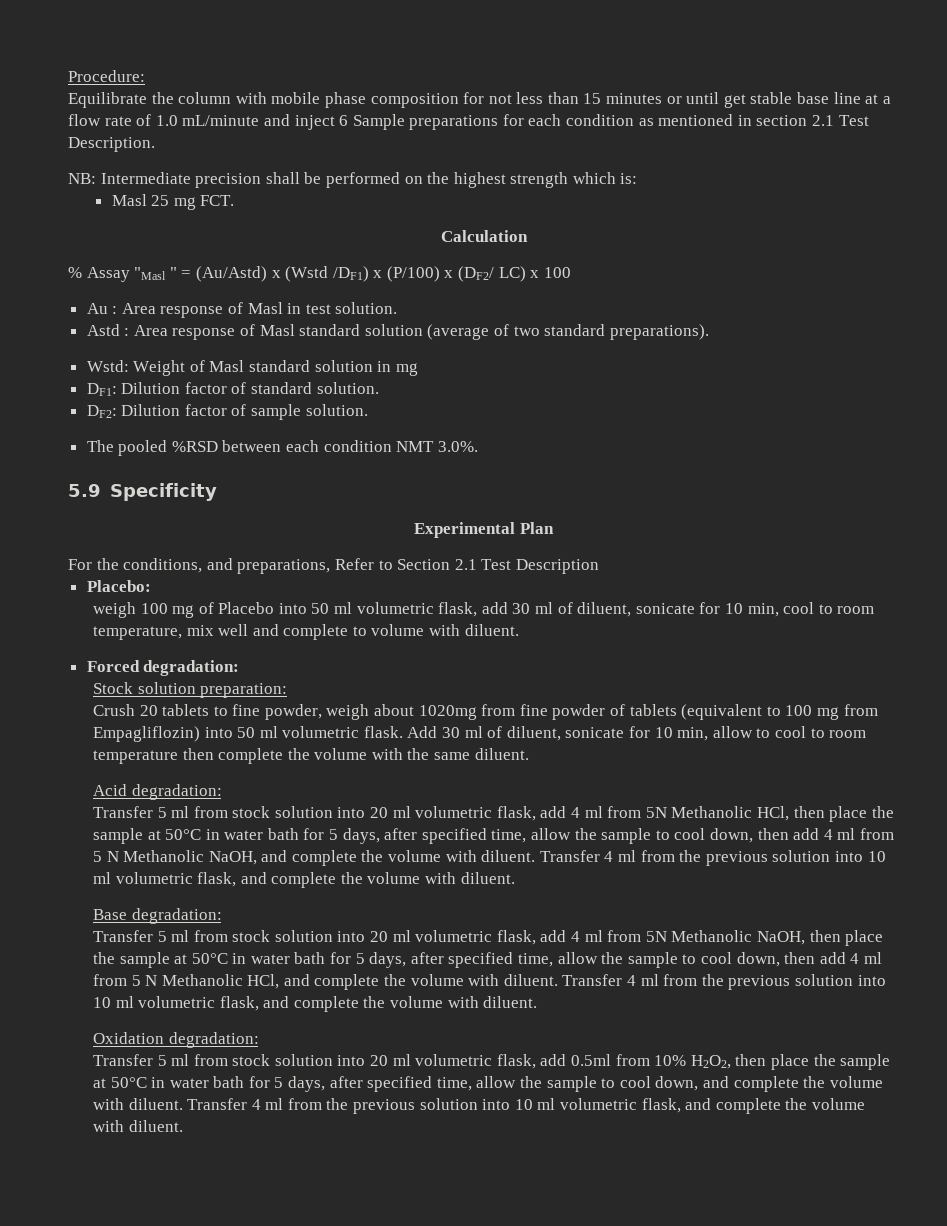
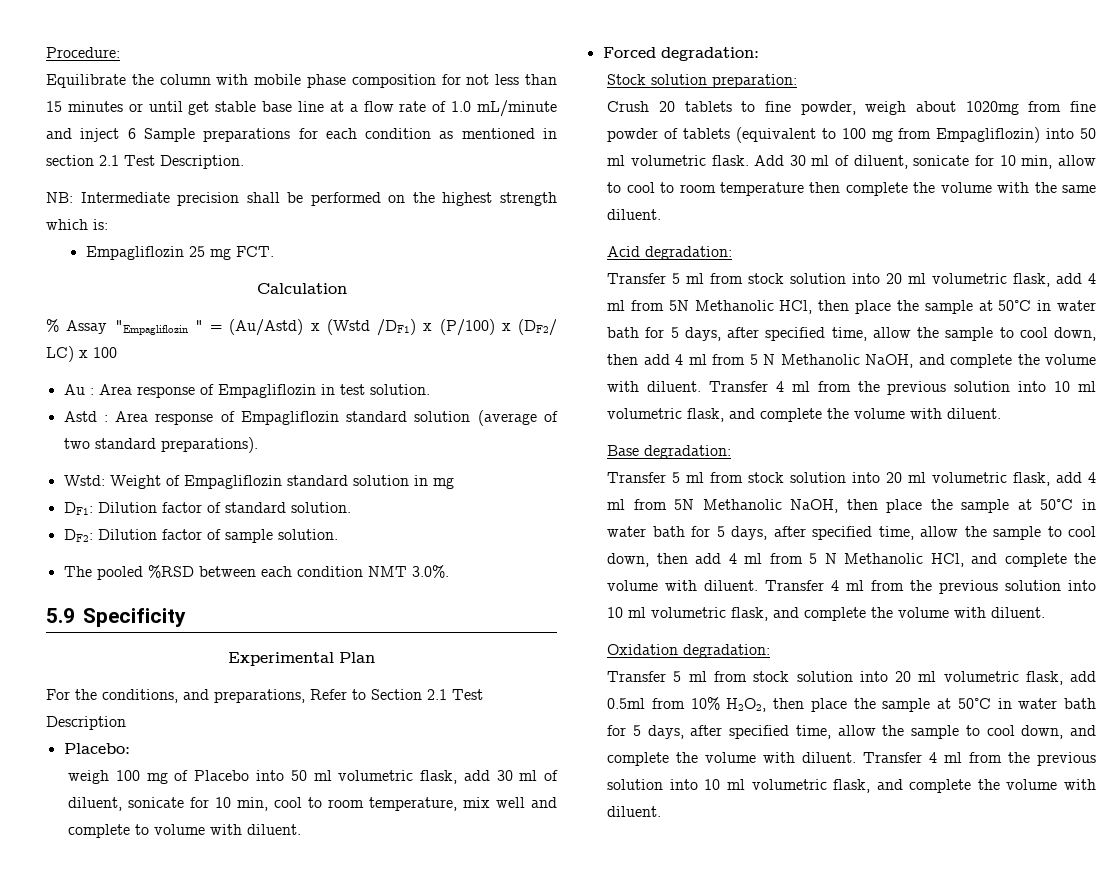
- Masl 25 mg FCT.
+ Empagliflozin 25 mg FCT.
- % Assay "Masl " = (Au/Astd) x (Wstd /DF1) x (P/100) x (DF2/ LC) x 100
+ % Assay "Empagliflozin " = (Au/Astd) x (Wstd /DF1) x (P/100) x (DF2/ LC) x 100
- Au : Area response of Masl in test solution.
+ Au : Area response of Empagliflozin in test solution.
- Astd : Area response of Masl standard solution (average of two standard preparations).
+ Astd : Area response of Empagliflozin standard solution (average of two standard preparations).
- Wstd: Weight of Masl standard solution in mg
+ Wstd: Weight of Empagliflozin standard solution in mg

